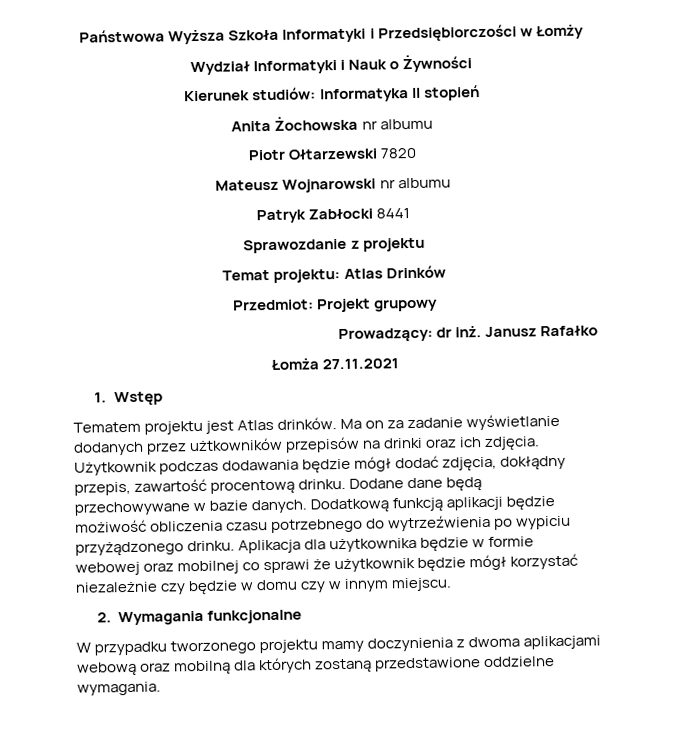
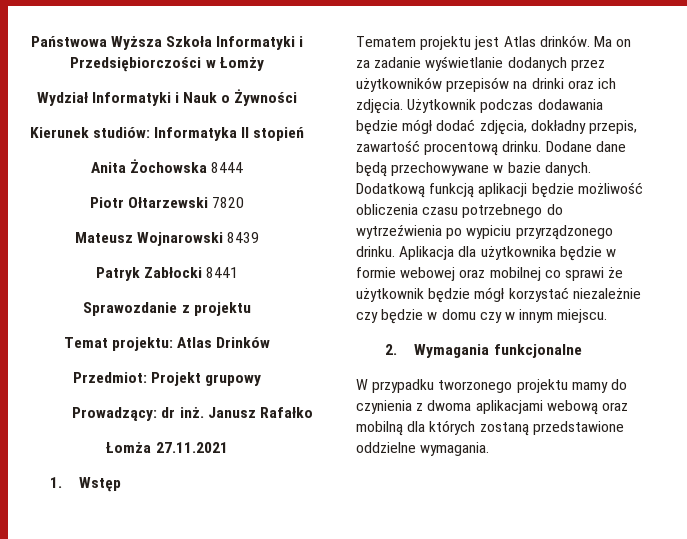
- Anita Żochowska nr albumu
+ Anita Żochowska 8444
- Mateusz Wojnarowski nr albumu
+ Mateusz Wojnarowski 8439
- Ma on za zadanie wyświetlanie dodanych przez użtkowników przepisów na drinki oraz ich zdjęcia.
+ Ma on za zadanie wyświetlanie dodanych przez użytkowników przepisów na drinki oraz ich zdjęcia.
- Użytkownik podczas dodawania będzie mógł dodać zdjęcia, dokłądny przepis, zawartość procentową drinku.
+ Użytkownik podczas dodawania będzie mógł dodać zdjęcia, dokładny przepis, zawartość procentową drinku.
- Dodatkową funkcją aplikacji będzie możiwość obliczenia czasu potrzebnego do wytrzeźwienia po wypiciu przyżądzonego drinku.
+ Dodatkową funkcją aplikacji będzie możliwość obliczenia czasu potrzebnego do wytrzeźwienia po wypiciu przyrządzonego drinku.
- W przypadku tworzonego projektu mamy doczynienia z dwoma aplikacjami webową oraz mobilną dla których zostaną przedstawione oddzielne wymagania.
+ W przypadku tworzonego projektu mamy do czynienia z dwoma aplikacjami webową oraz mobilną dla których zostaną przedstawione oddzielne wymagania.

